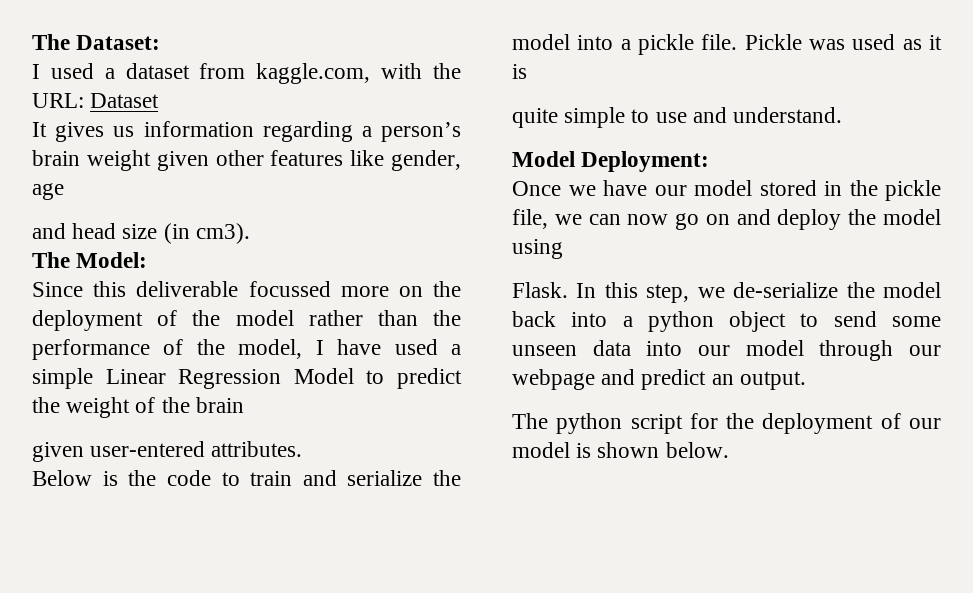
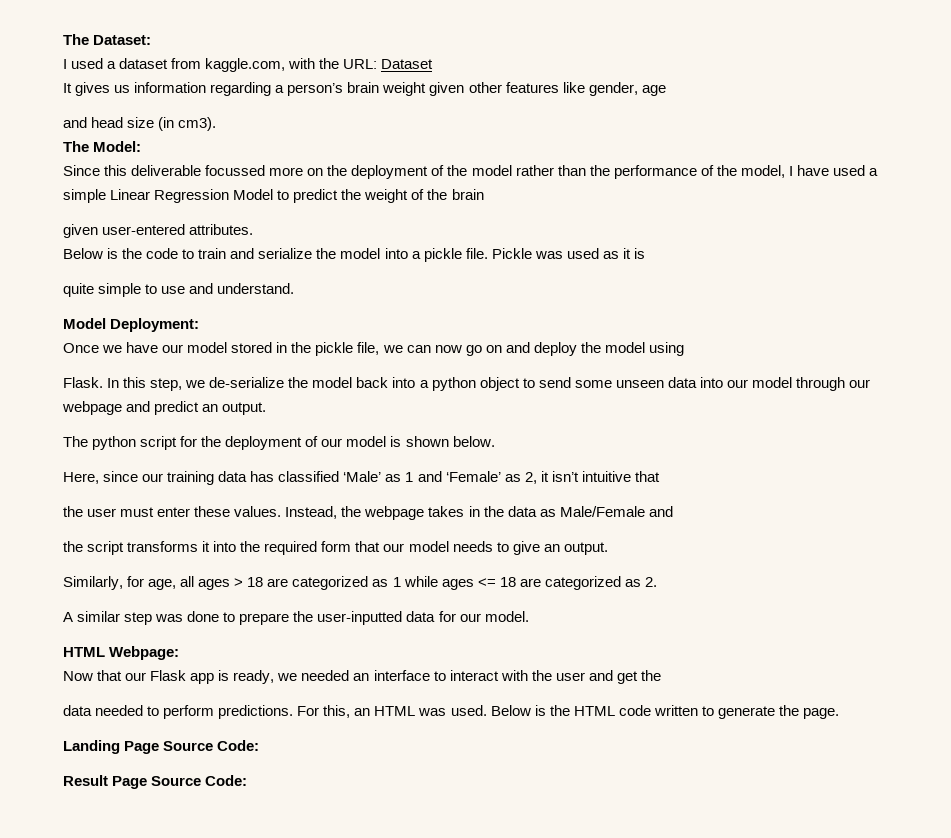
+ Here, since our training data has classified ‘Male’ as 1 and ‘Female’ as 2, it isn’t intuitive that
+ the user must enter these values. Instead, the webpage takes in the data as Male/Female and
+ the script transforms it into the required form that our model needs to give an output.
+ Similarly, for age, all ages > 18 are categorized as 1 while ages <= 18 are categorized as 2.
+ A similar step was done to prepare the user-inputted data for our model.
+ HTML Webpage:
+ Now that our Flask app is ready, we needed an interface to interact with the user and get the
+ data needed to perform predictions. For this, an HTML was used. Below is the HTML code written to generate the page.
+ Landing Page Source Code:
+ Result Page Source Code:

